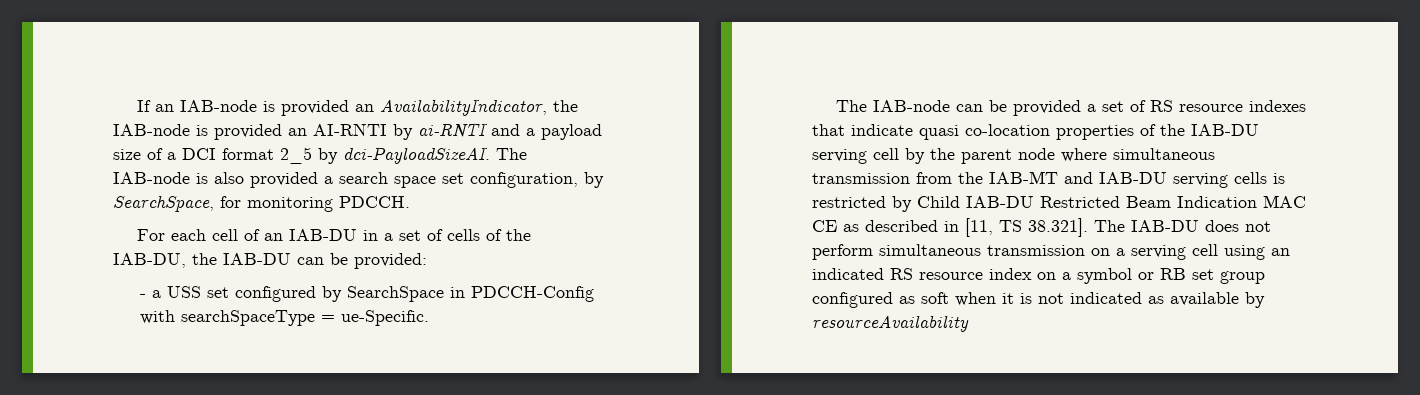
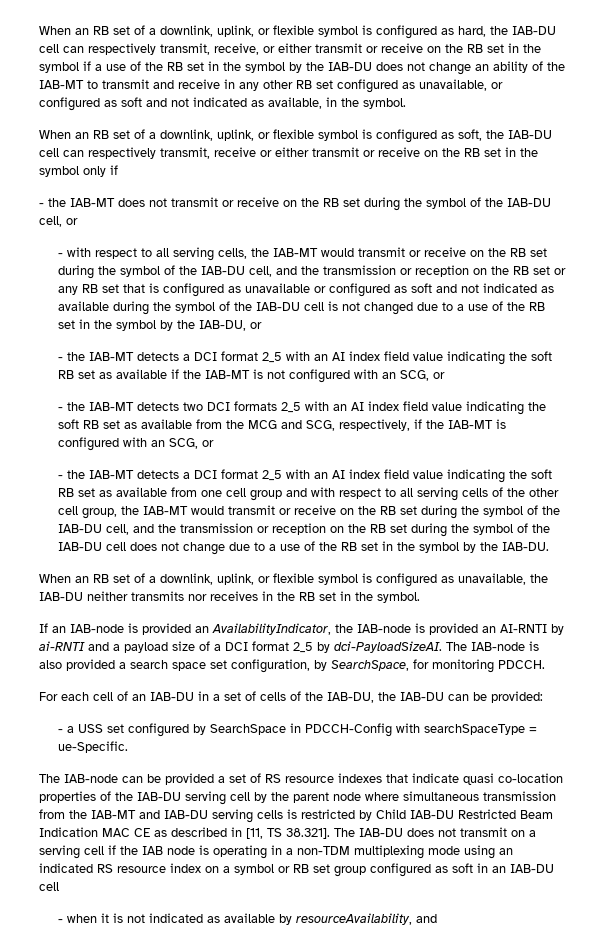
+ When an RB set of a downlink, uplink, or flexible symbol is configured as hard, the IAB-DU cell can respectively transmit, receive, or either transmit or receive on the RB set in the symbol if a use of the RB set in the symbol by the IAB-DU does not change an ability of the IAB-MT to transmit and receive in any other RB set configured as unavailable, or configured as soft and not indicated as available, in the symbol.
+ When an RB set of a downlink, uplink, or flexible symbol is configured as soft, the IAB-DU cell can respectively transmit, receive or either transmit or receive on the RB set in the symbol only if
+ - the IAB-MT does not transmit or receive on the RB set during the symbol of the IAB-DU cell, or
+ - with respect to all serving cells, the IAB-MT would transmit or receive on the RB set during the symbol of the IAB-DU cell, and the transmission or reception on the RB set or any RB set that is configured as unavailable or configured as soft and not indicated as available during the symbol of the IAB-DU cell is not changed due to a use of the RB set in the symbol by the IAB-DU, or
+ - the IAB-MT detects a DCI format 2_5 with an AI index field value indicating the soft RB set as available if the IAB-MT is not configured with an SCG, or
+ - the IAB-MT detects two DCI formats 2_5 with an AI index field value indicating the soft RB set as available from the MCG and SCG, respectively, if the IAB-MT is configured with an SCG, or
+ - the IAB-MT detects a DCI format 2_5 with an AI index field value indicating the soft RB set as available from one cell group and with respect to all serving cells of the other cell group, the IAB-MT would transmit or receive on the RB set during the symbol of the IAB-DU cell, and the transmission or reception on the RB set during the symbol of the IAB-DU cell does not change due to a use of the RB set in the symbol by the IAB-DU.
+ When an RB set of a downlink, uplink, or flexible symbol is configured as unavailable, the IAB-DU neither transmits nor receives in the RB set in the symbol.
- The IAB-node can be provided a set of RS resource indexes that indicate quasi co-location properties of the IAB-DU serving cell by the parent node where simultaneous transmission from the IAB-MT and IAB-DU serving cells is restricted by Child IAB-DU Restricted Beam Indication MAC CE as described in [11, TS 38.321]. The IAB-DU does not perform simultaneous transmission on a serving cell using an indicated RS resource index on a symbol or RB set group configured as soft when it is not indicated as available by resourceAvailability
+ The IAB-node can be provided a set of RS resource indexes that indicate quasi co-location properties of the IAB-DU serving cell by the parent node where simultaneous transmission from the IAB-MT and IAB-DU serving cells is restricted by Child IAB-DU Restricted Beam Indication MAC CE as described in [11, TS 38.321]. The IAB-DU does not transmit on a serving cell if the IAB node is operating in a non-TDM multiplexing mode using an indicated RS resource index on a symbol or RB set group configured as soft in an IAB-DU cell
+ - when it is not indicated as available by resourceAvailability, and

